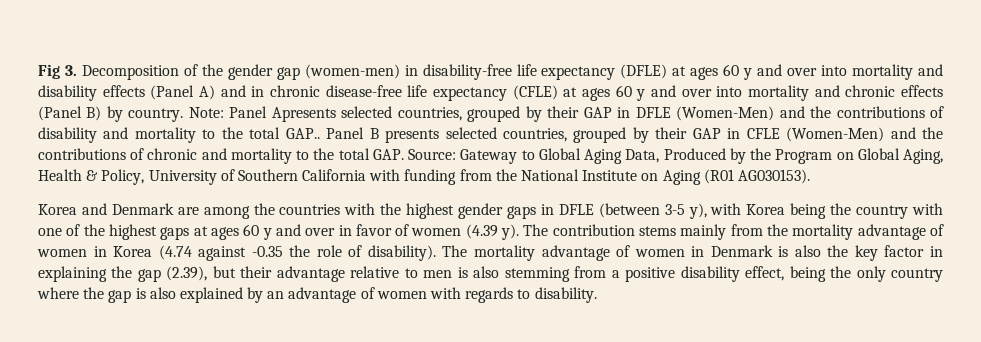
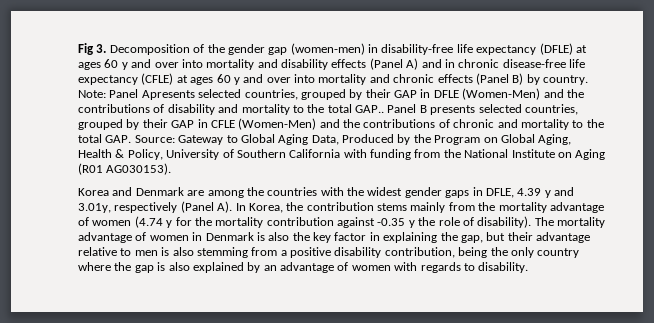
- Korea and Denmark are among the countries with the highest gender gaps in DFLE (between 3-5 y), with Korea being the country with one of the highest gaps at ages 60 y and over in favor of women (4.39 y). The contribution stems mainly from the mortality advantage of women in Korea (4.74 against -0.35 the role of disability).
+ Korea and Denmark are among the countries with the widest gender gaps in DFLE, 4.39 y and 3.01y, respectively (Panel A). In Korea, the contribution stems mainly from the mortality advantage of women (4.74 y for the mortality contribution against -0.35 y the role of disability).
- The mortality advantage of women in Denmark is also the key factor in explaining the gap (2.39), but their advantage relative to men is also stemming from a positive disability effect, being the only country where the gap is also explained by an advantage of women with regards to disability.
+ The mortality advantage of women in Denmark is also the key factor in explaining the gap, but their advantage relative to men is also stemming from a positive disability contribution, being the only country where the gap is also explained by an advantage of women with regards to disability.

